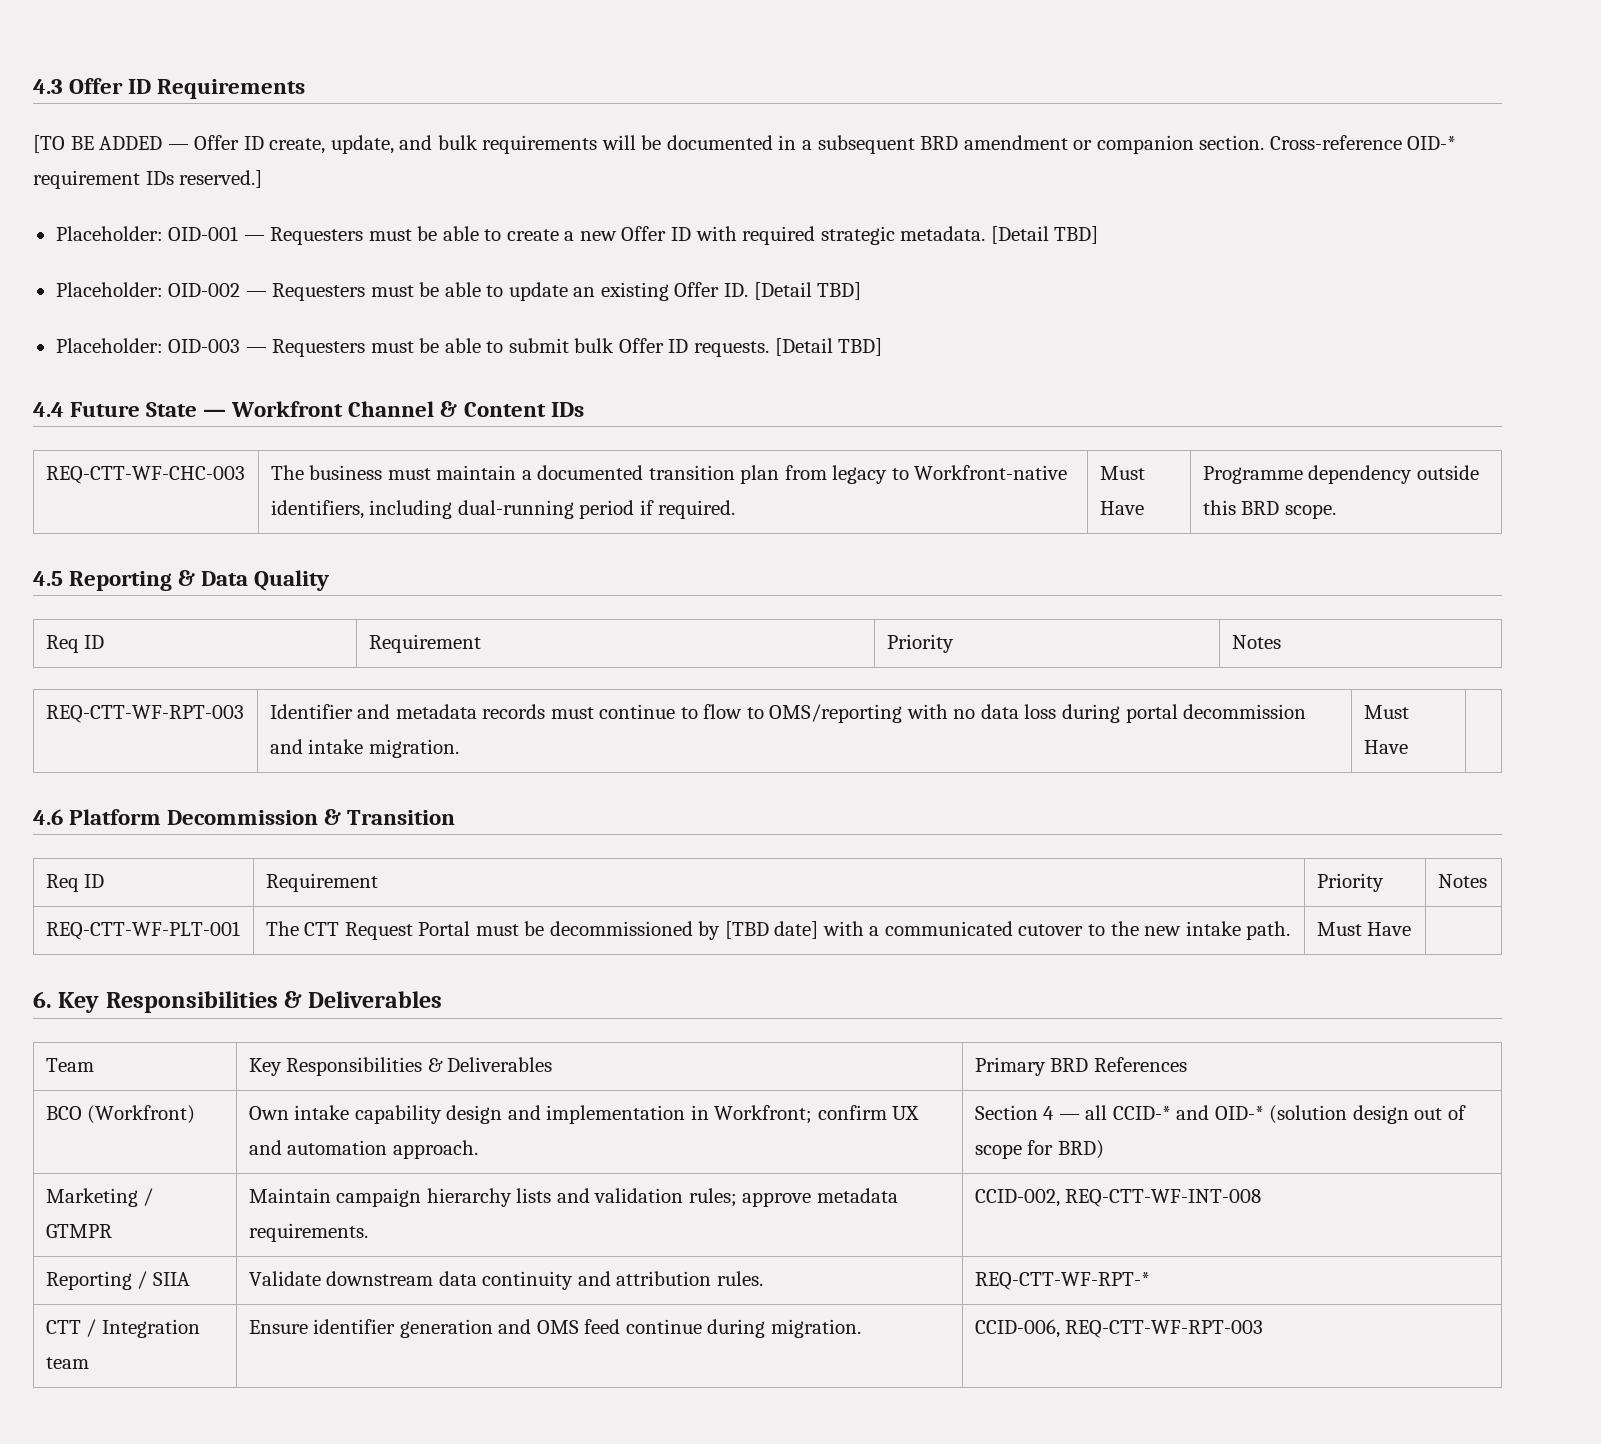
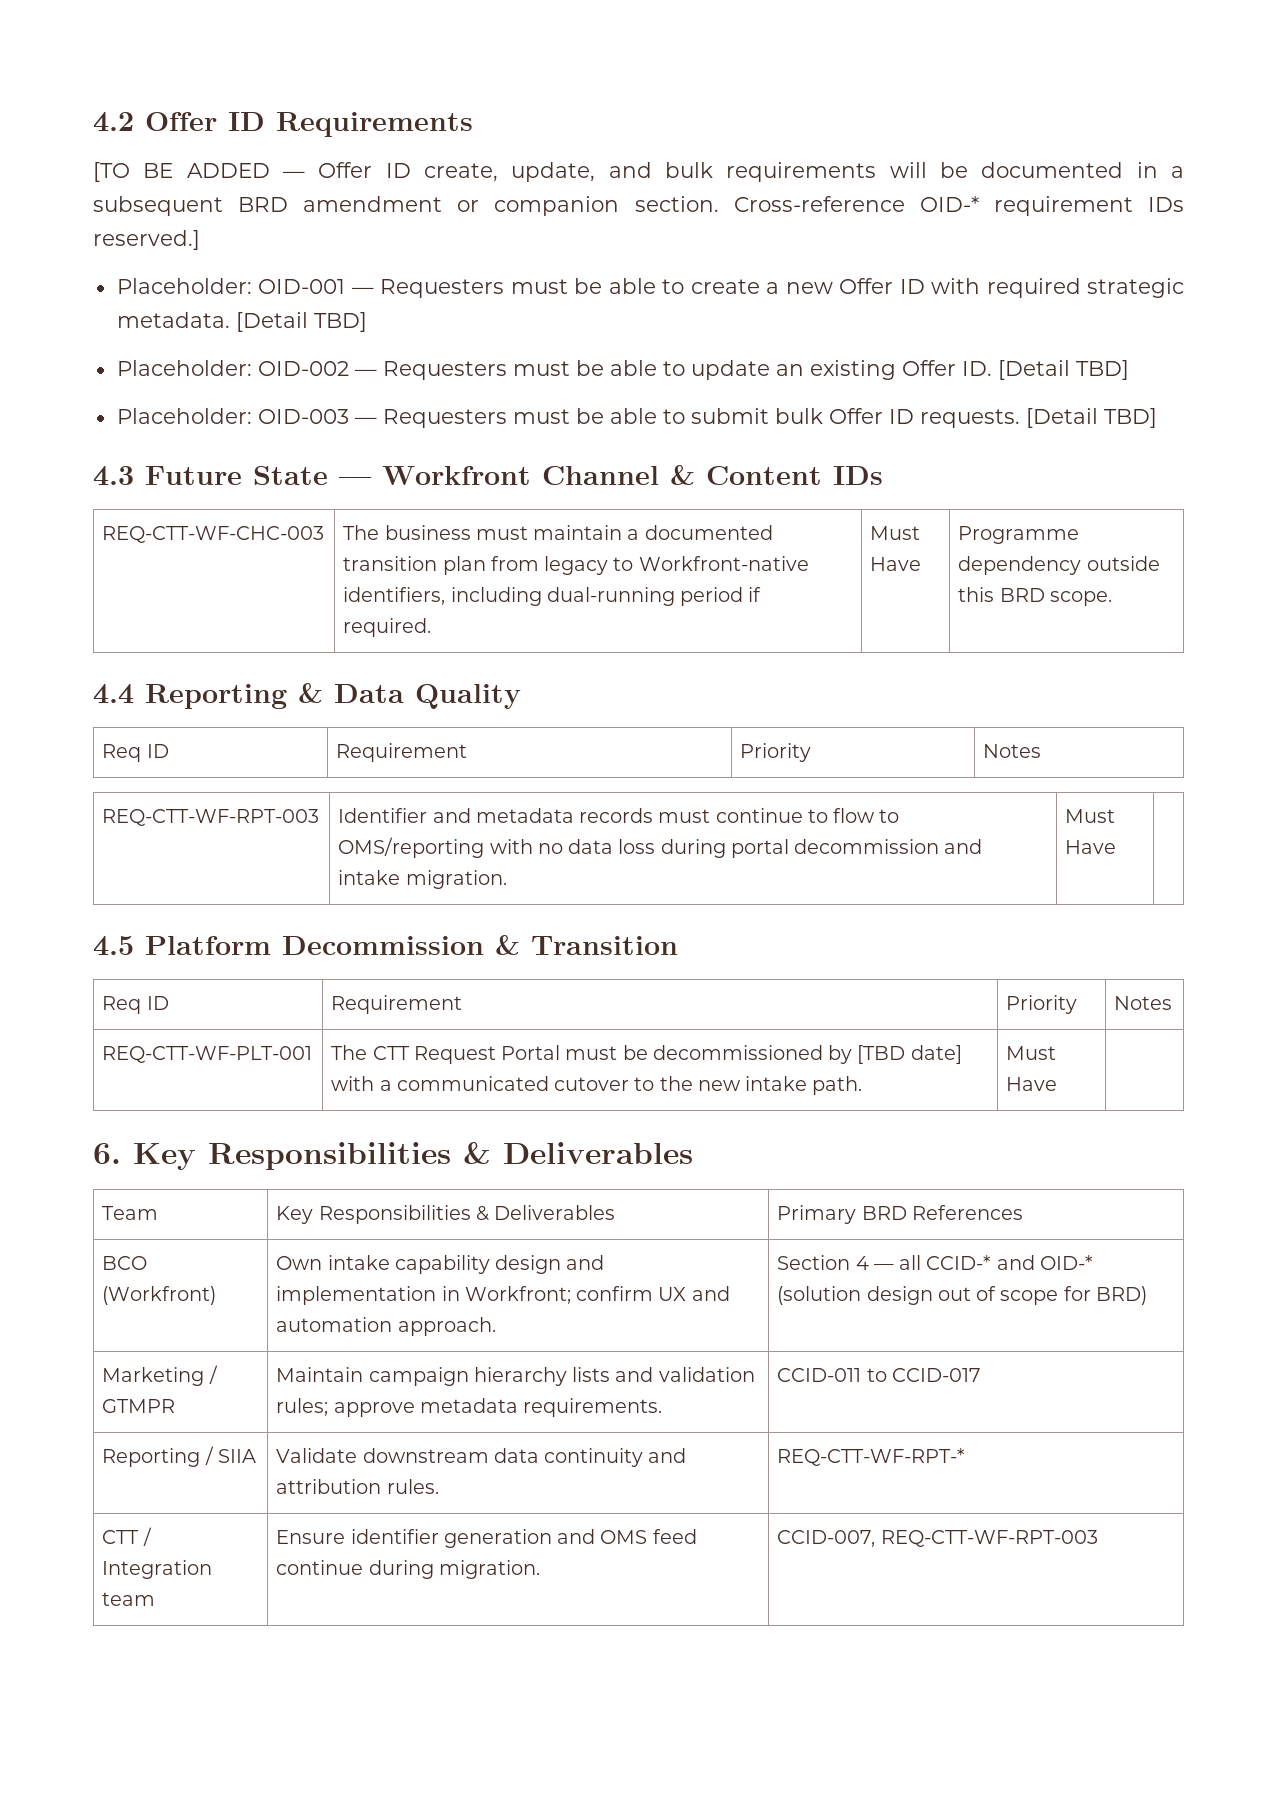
- 4.3 Offer ID Requirements
+ 4.2 Offer ID Requirements
- 4.4 Future State — Workfront Channel & Content IDs
+ 4.3 Future State — Workfront Channel & Content IDs
- 4.5 Reporting & Data Quality
+ 4.4 Reporting & Data Quality
- 4.6 Platform Decommission & Transition
+ 4.5 Platform Decommission & Transition
- Marketing / GTMPR | Maintain campaign hierarchy lists and validation rules; approve metadata requirements. | CCID-002, REQ-CTT-WF-INT-008
+ Marketing / GTMPR | Maintain campaign hierarchy lists and validation rules; approve metadata requirements. | CCID-011 to CCID-017
- CTT / Integration team | Ensure identifier generation and OMS feed continue during migration. | CCID-006, REQ-CTT-WF-RPT-003
+ CTT / Integration team | Ensure identifier generation and OMS feed continue during migration. | CCID-007, REQ-CTT-WF-RPT-003

